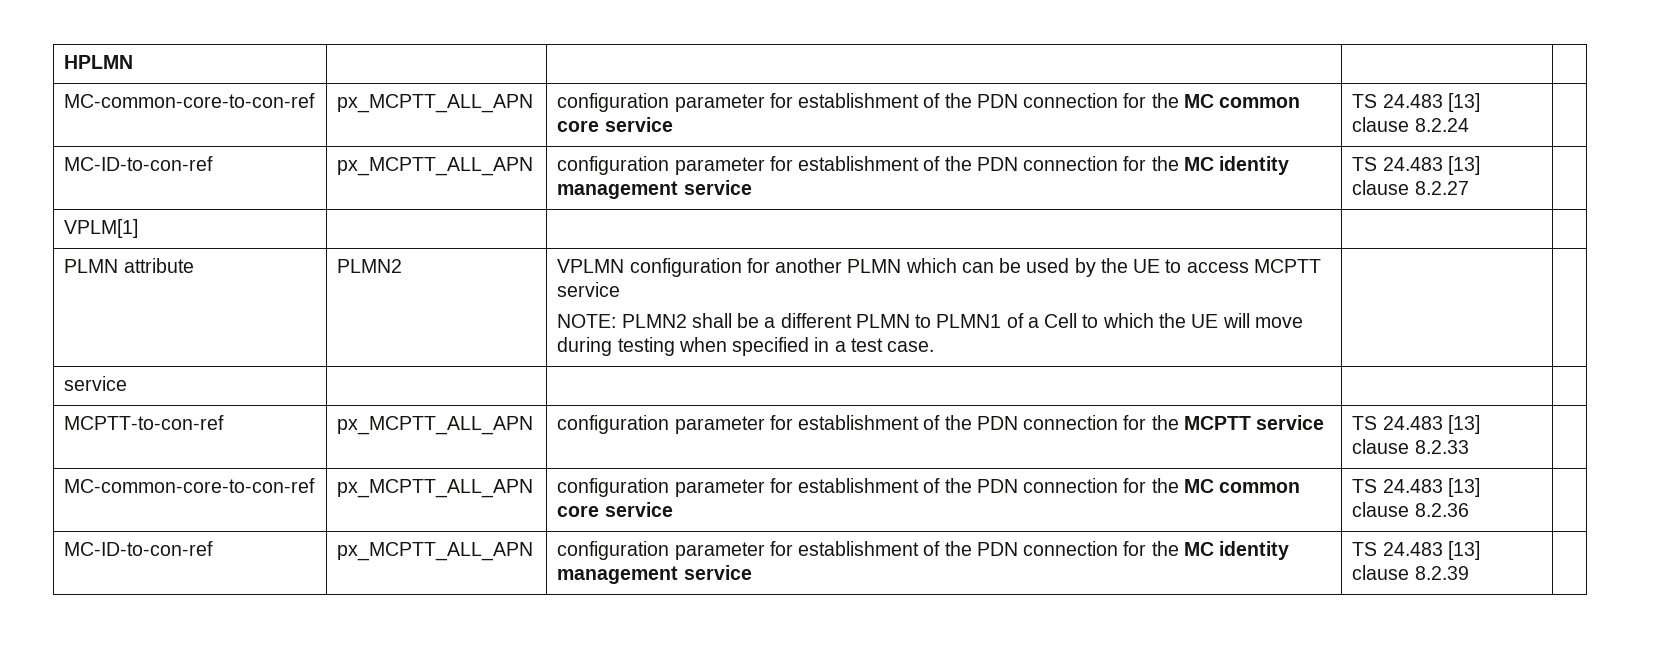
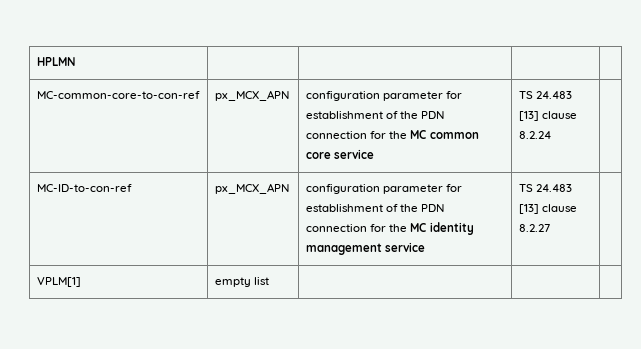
- MC-common-core-to-con-ref | px_MCPTT_ALL_APN | configuration parameter for establishment of the PDN connection for the MC common core service | TS 24.483 [13] clause 8.2.24 |
+ MC-common-core-to-con-ref | px_MCX_APN | configuration parameter for establishment of the PDN connection for the MC common core service | TS 24.483 [13] clause 8.2.24 |
- MC-ID-to-con-ref | px_MCPTT_ALL_APN | configuration parameter for establishment of the PDN connection for the MC identity management service | TS 24.483 [13] clause 8.2.27 |
+ MC-ID-to-con-ref | px_MCX_APN | configuration parameter for establishment of the PDN connection for the MC identity management service | TS 24.483 [13] clause 8.2.27 |
- VPLM[1] | | | |
- PLMN attribute | PLMN2 | VPLMN configuration for another PLMN which can be used by the UE to access MCPTT service
- NOTE: PLMN2 shall be a different PLMN to PLMN1 of a Cell to which the UE will move during testing when specified in a test case. | |
- service | | | |
- MCPTT-to-con-ref | px_MCPTT_ALL_APN | configuration parameter for establishment of the PDN connection for the MCPTT service | TS 24.483 [13] clause 8.2.33 |
- MC-common-core-to-con-ref | px_MCPTT_ALL_APN | configuration parameter for establishment of the PDN connection for the MC common core service | TS 24.483 [13] clause 8.2.36 |
- MC-ID-to-con-ref | px_MCPTT_ALL_APN | configuration parameter for establishment of the PDN connection for the MC identity management service | TS 24.483 [13] clause 8.2.39 |
+ VPLM[1] | empty list | | |

